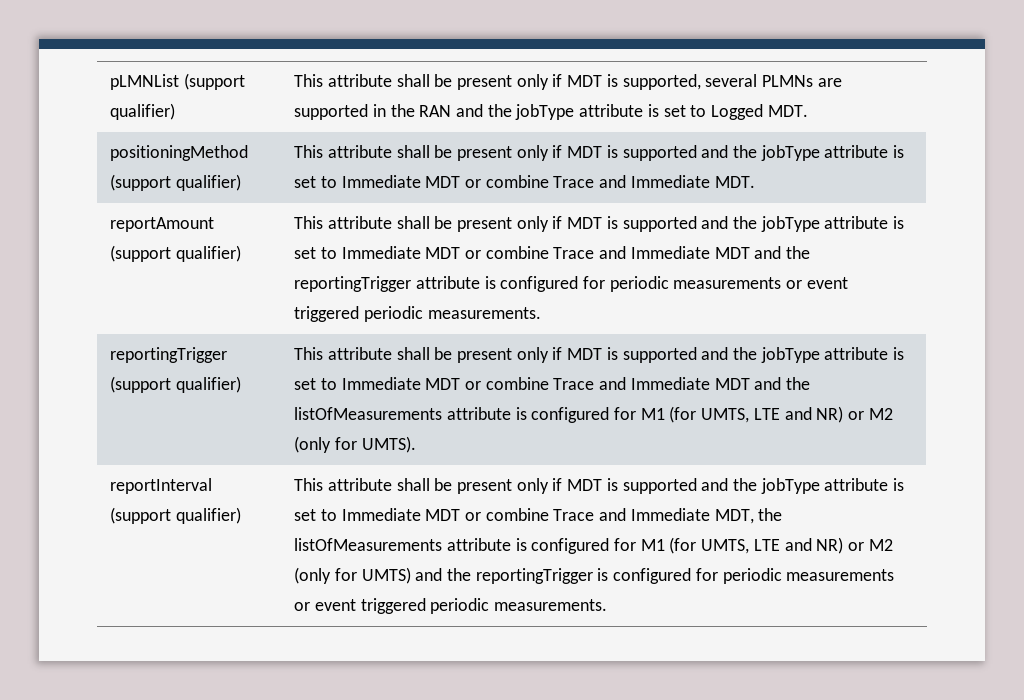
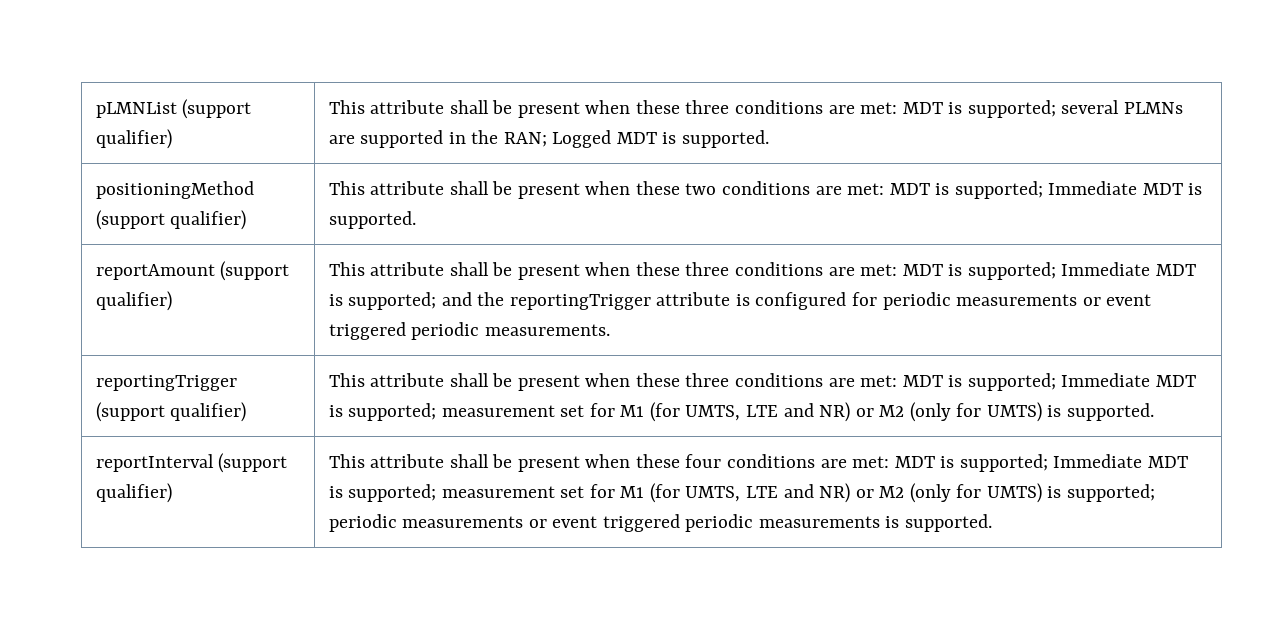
- pLMNList (support qualifier) | This attribute shall be present only if MDT is supported, several PLMNs are supported in the RAN and the jobType attribute is set to Logged MDT.
+ pLMNList (support qualifier) | This attribute shall be present when these three conditions are met: MDT is supported; several PLMNs are supported in the RAN; Logged MDT is supported.
- positioningMethod (support qualifier) | This attribute shall be present only if MDT is supported and the jobType attribute is set to Immediate MDT or combine Trace and Immediate MDT.
+ positioningMethod (support qualifier) | This attribute shall be present when these two conditions are met: MDT is supported; Immediate MDT is supported.
- This attribute shall be present only if MDT is supported and the jobType attribute is set to Immediate MDT or combine Trace and Immediate MDT and the reportingTrigger attribute is configured for periodic measurements or event triggered periodic measurements.
+ This attribute shall be present when these three conditions are met: MDT is supported; Immediate MDT is supported; and the reportingTrigger attribute is configured for periodic measurements or event triggered periodic measurements.
- This attribute shall be present only if MDT is supported and the jobType attribute is set to Immediate MDT or combine Trace and Immediate MDT and the listOfMeasurements attribute is configured for M1 (for UMTS, LTE and NR) or M2 (only for UMTS).
- reportInterval (support qualifier) | This attribute shall be present only if MDT is supported and the jobType attribute is set to Immediate MDT or combine Trace and Immediate MDT, the listOfMeasurements attribute is configured for M1 (for UMTS, LTE and NR) or M2 (only for UMTS) and the reportingTrigger is configured for periodic measurements or event triggered periodic measurements.
+ This attribute shall be present when these three conditions are met: MDT is supported; Immediate MDT is supported; measurement set for M1 (for UMTS, LTE and NR) or M2 (only for UMTS) is supported.
+ reportInterval (support qualifier) | This attribute shall be present when these four conditions are met: MDT is supported; Immediate MDT is supported; measurement set for M1 (for UMTS, LTE and NR) or M2 (only for UMTS) is supported; periodic measurements or event triggered periodic measurements is supported.

